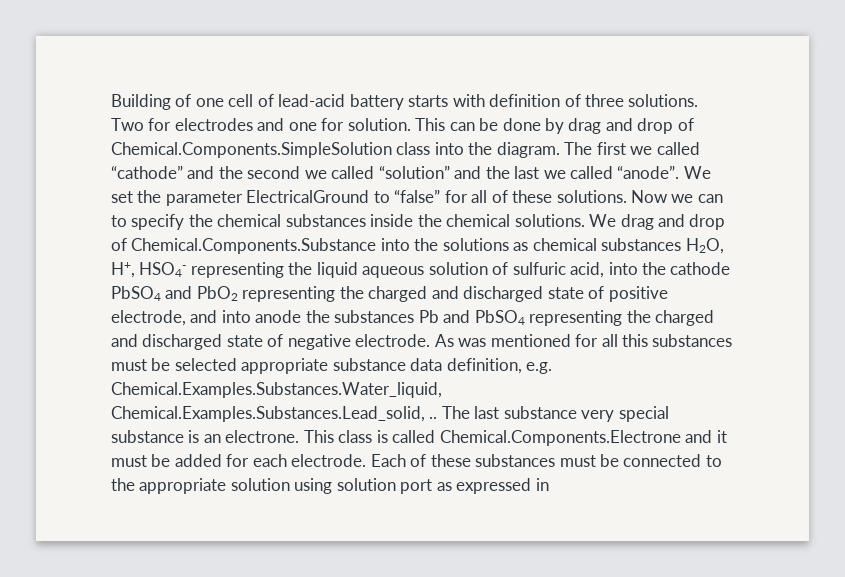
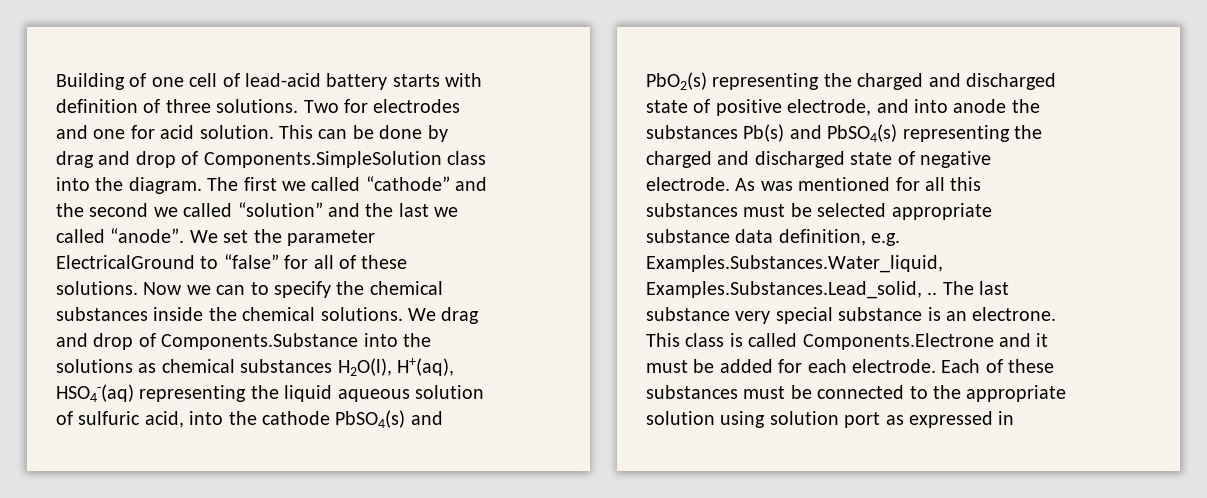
- Two for electrodes and one for solution.
+ Two for electrodes and one for acid solution.
- This can be done by drag and drop of Chemical.Components.SimpleSolution class into the diagram.
+ This can be done by drag and drop of Components.SimpleSolution class into the diagram.
- We drag and drop of Chemical.Components.Substance into the solutions as chemical substances H2O, H+, HSO4- representing the liquid aqueous solution of sulfuric acid, into the cathode PbSO4 and PbO2 representing the charged and discharged state of positive electrode, and into anode the substances Pb and PbSO4 representing the charged and discharged state of negative electrode.
+ We drag and drop of Components.Substance into the solutions as chemical substances H2O(l), H+(aq), HSO4-(aq) representing the liquid aqueous solution of sulfuric acid, into the cathode PbSO4(s) and PbO2(s) representing the charged and discharged state of positive electrode, and into anode the substances Pb(s) and PbSO4(s) representing the charged and discharged state of negative electrode.
- As was mentioned for all this substances must be selected appropriate substance data definition, e.g. Chemical.Examples.Substances.Water_liquid, Chemical.Examples.Substances.Lead_solid, ..
+ As was mentioned for all this substances must be selected appropriate substance data definition, e.g. Examples.Substances.Water_liquid, Examples.Substances.Lead_solid, ..
- This class is called Chemical.Components.Electrone and it must be added for each electrode.
+ This class is called Components.Electrone and it must be added for each electrode.

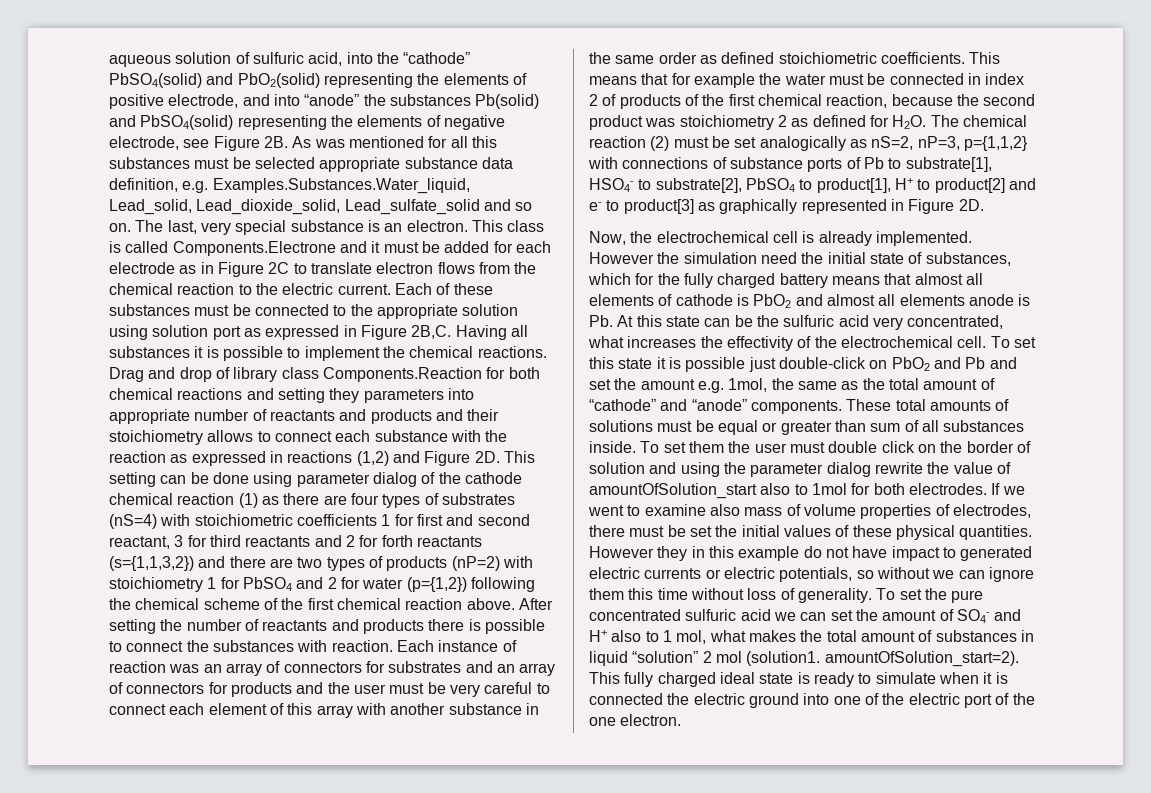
- Building of one cell of lead-acid battery starts with definition of three solutions. Two for electrodes and one for acid solution. This can be done by drag and drop of Components.SimpleSolution class into the diagram. The first we called “cathode” and the second we called “solution” and the last we called “anode”. We set the parameter ElectricalGround to “false” for all of these solutions. Now we can to specify the chemical substances inside the chemical solutions. We drag and drop of Components.Substance into the solutions as chemical substances H2O(l), H+(aq), HSO4-(aq) representing the liquid aqueous solution of sulfuric acid, into the cathode PbSO4(s) and PbO2(s) representing the charged and discharged state of positive electrode, and into anode the substances Pb(s) and PbSO4(s) representing the charged and discharged state of negative electrode.
+ aqueous solution of sulfuric acid, into the “cathode” PbSO4(solid) and PbO2(solid) representing the elements of positive electrode, and into “anode” the substances Pb(solid) and PbSO4(solid) representing the elements of negative electrode, see Figure 2B.
- As was mentioned for all this substances must be selected appropriate substance data definition, e.g. Examples.Substances.Water_liquid, Examples.Substances.Lead_solid, .. The last substance very special substance is an electrone.
+ As was mentioned for all this substances must be selected appropriate substance data definition, e.g. Examples.Substances.Water_liquid, Lead_solid, Lead_dioxide_solid, Lead_sulfate_solid and so on. The last, very special substance is an electron.
- This class is called Components.Electrone and it must be added for each electrode.
+ This class is called Components.Electrone and it must be added for each electrode as in Figure 2C to translate electron flows from the chemical reaction to the electric current.
- Each of these substances must be connected to the appropriate solution using solution port as expressed in
+ Each of these substances must be connected to the appropriate solution using solution port as expressed in Figure 2B,C. Having all substances it is possible to implement the chemical reactions. Drag and drop of library class Components.Reaction for both chemical reactions and setting they parameters into appropriate number of reactants and products and their stoichiometry allows to connect each substance with the reaction as expressed in reactions (1,2) and Figure 2D. This setting can be done using parameter dialog of the cathode chemical reaction (1) as there are four types of substrates (nS=4) with stoichiometric coefficients 1 for first and second reactant, 3 for third reactants and 2 for forth reactants (s={1,1,3,2}) and there are two types of products (nP=2) with stoichiometry 1 for PbSO4 and 2 for water (p={1,2}) following the chemical scheme of the first chemical reaction above. After setting the number of reactants and products there is possible to connect the substances with reaction. Each instance of reaction was an array of connectors for substrates and an array of connectors for products and the user must be very careful to connect each element of this array with another substance in the same order as defined stoichiometric coefficients. This means that for example the water must be connected in index 2 of products of the first chemical reaction, because the second product was stoichiometry 2 as defined for H2O. The chemical reaction (2) must be set analogically as nS=2, nP=3, p={1,1,2} with connections of substance ports of Pb to substrate[1], HSO4- to substrate[2], PbSO4 to product[1], H+ to product[2] and e- to product[3] as graphically represented in Figure 2D.
+ Now, the electrochemical cell is already implemented. However the simulation need the initial state of substances, which for the fully charged battery means that almost all elements of cathode is PbO2 and almost all elements anode is Pb. At this state can be the sulfuric acid very concentrated, what increases the effectivity of the electrochemical cell. To set this state it is possible just double-click on PbO2 and Pb and set the amount e.g. 1mol, the same as the total amount of “cathode” and “anode” components. These total amounts of solutions must be equal or greater than sum of all substances inside. To set them the user must double click on the border of solution and using the parameter dialog rewrite the value of amountOfSolution_start also to 1mol for both electrodes. If we went to examine also mass of volume properties of electrodes, there must be set the initial values of these physical quantities. However they in this example do not have impact to generated electric currents or electric potentials, so without we can ignore them this time without loss of generality. To set the pure concentrated sulfuric acid we can set the amount of SO4- and H+ also to 1 mol, what makes the total amount of substances in liquid “solution” 2 mol (solution1. amountOfSolution_start=2). This fully charged ideal state is ready to simulate when it is connected the electric ground into one of the electric port of the one electron.

